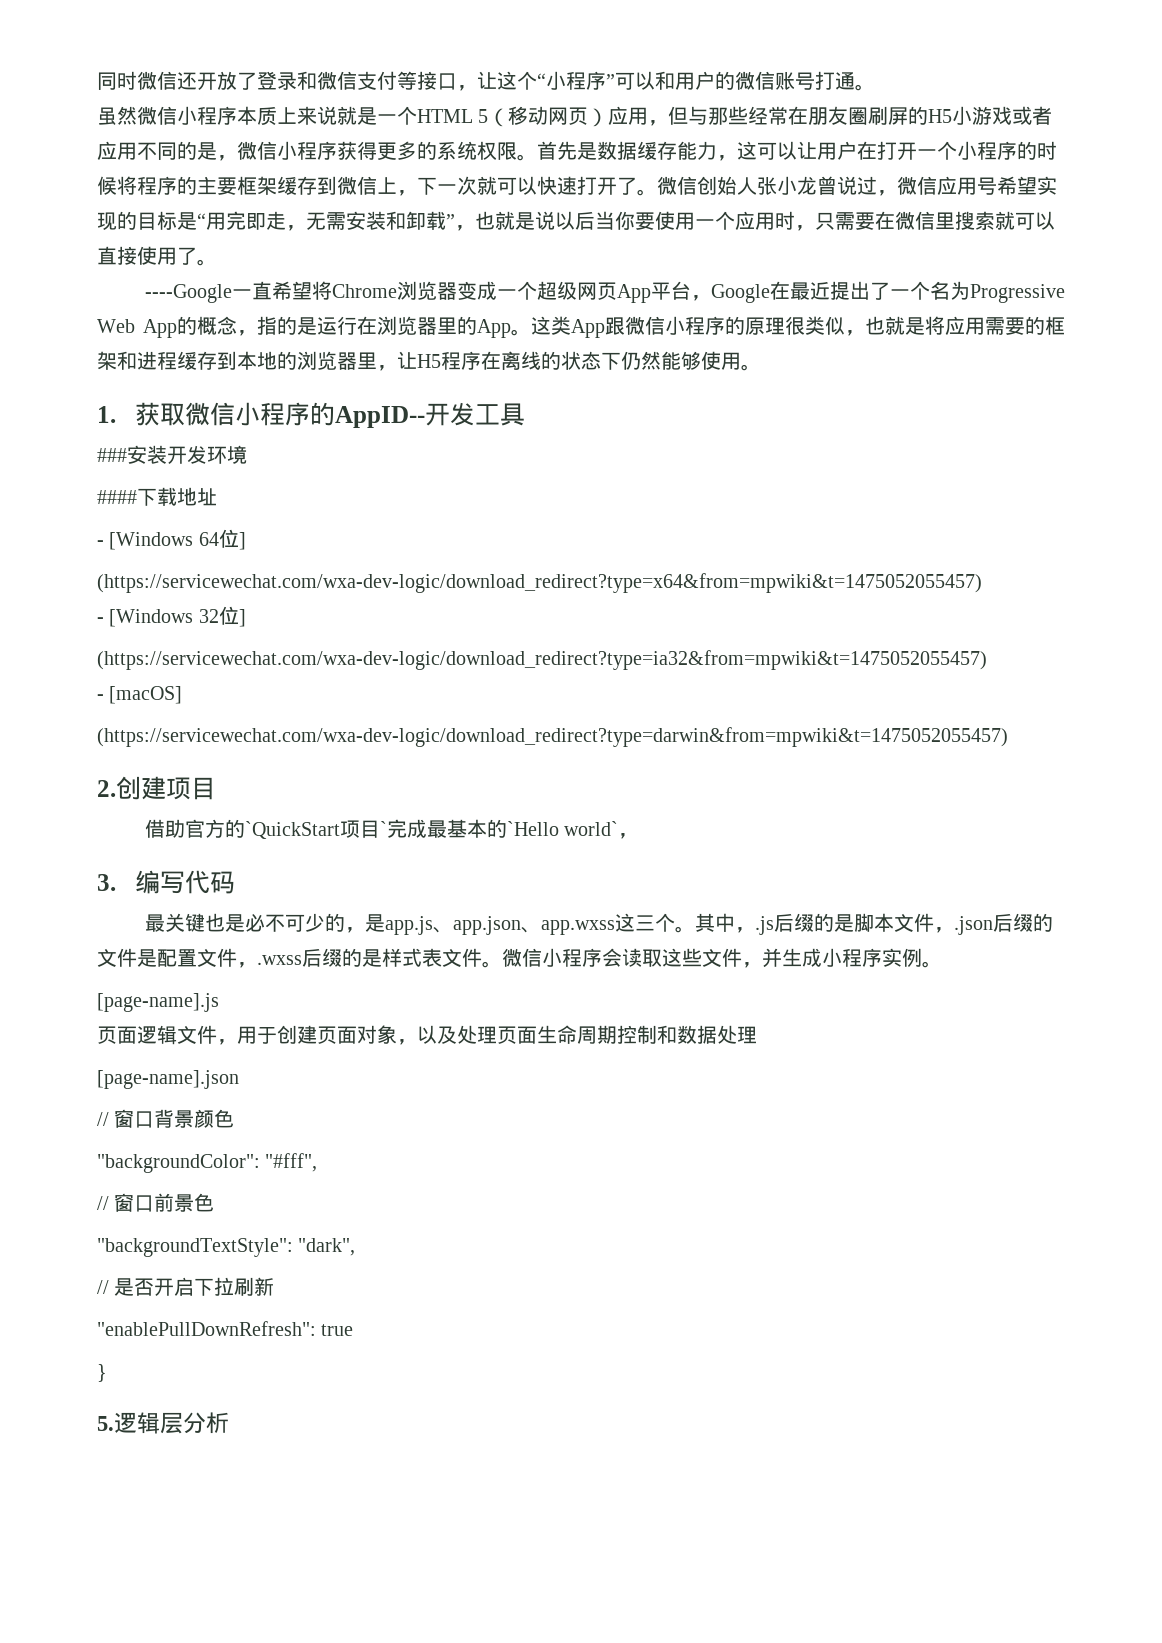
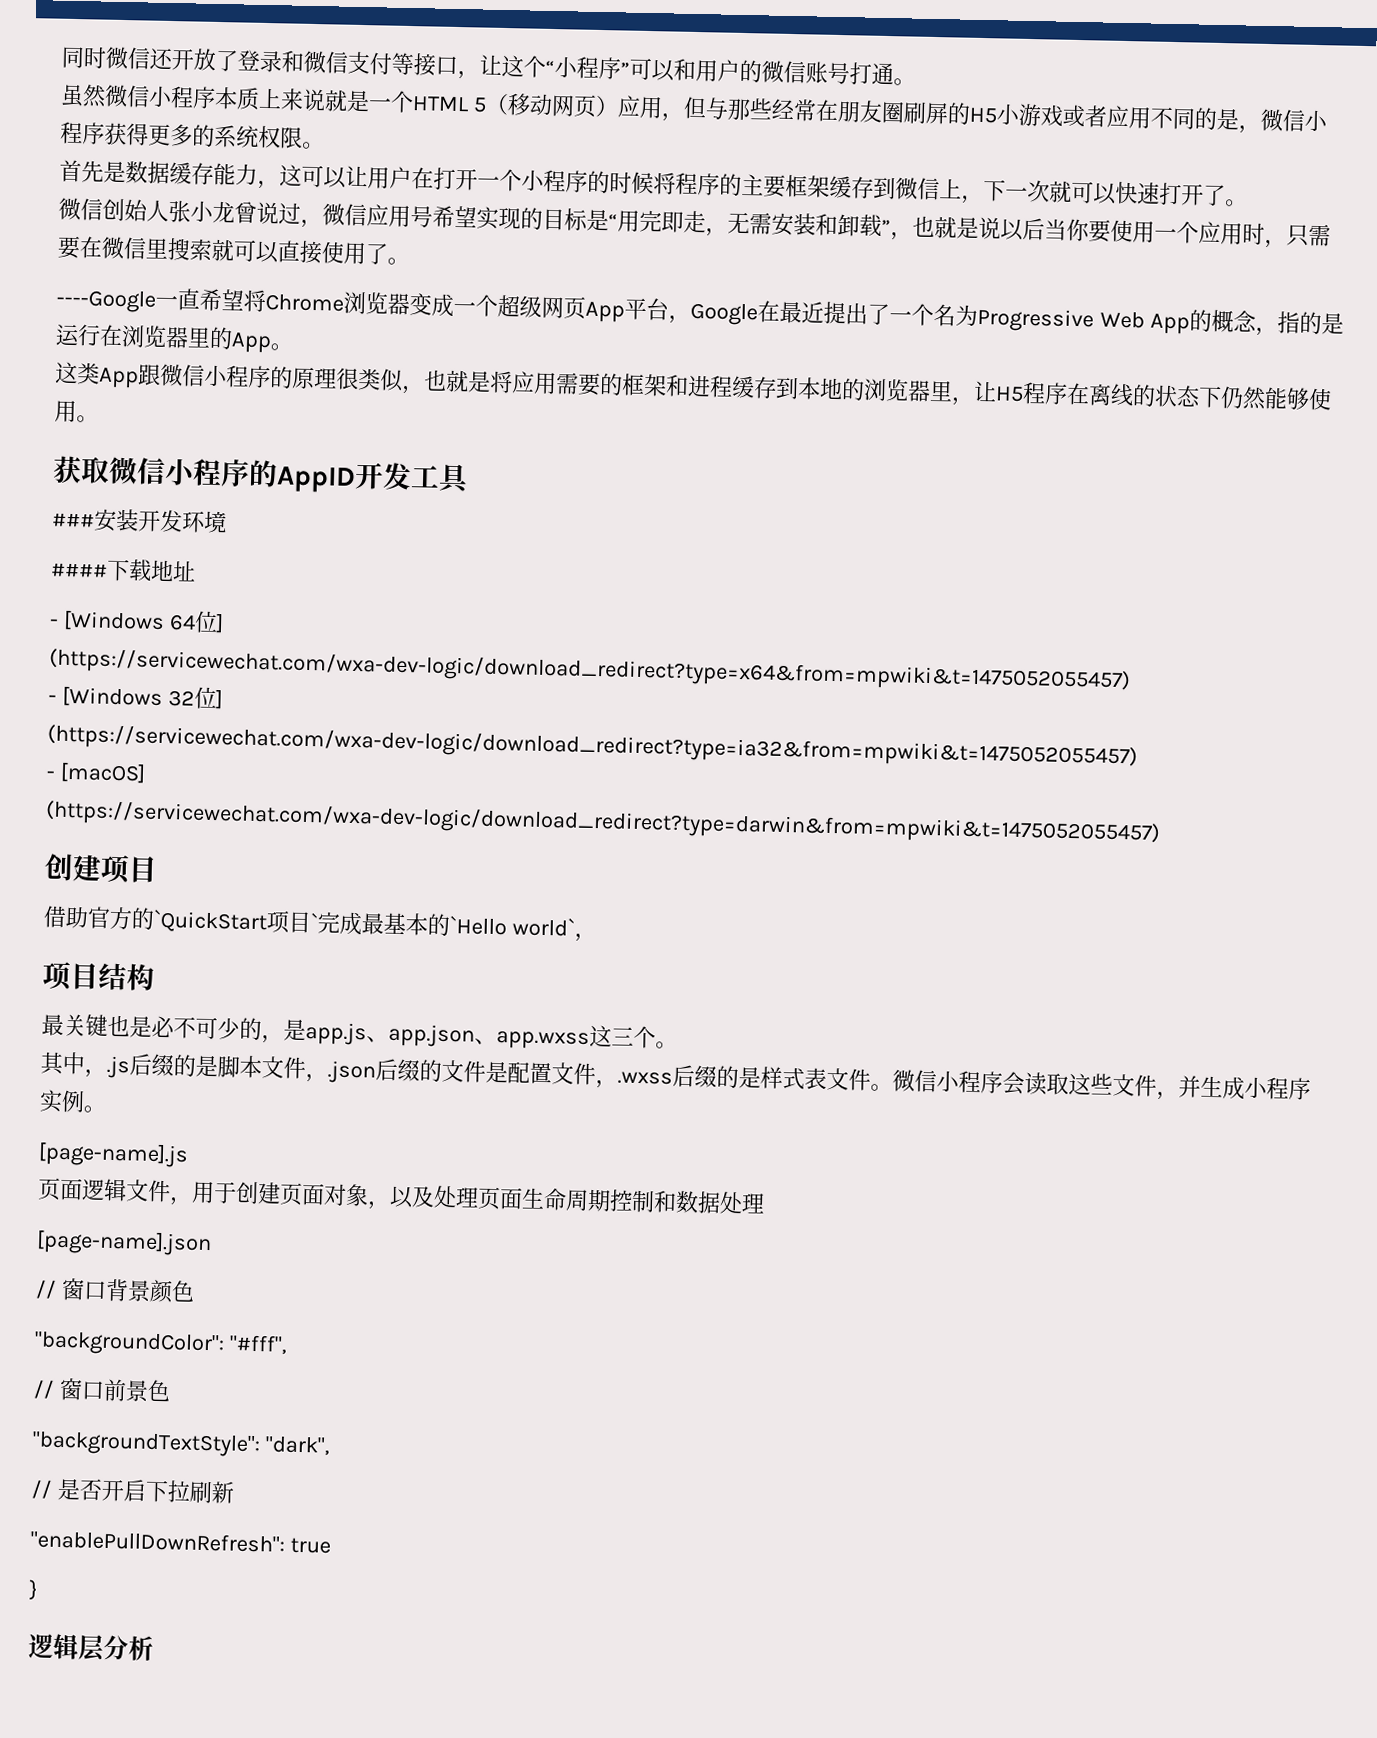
- 虽然微信小程序本质上来说就是一个HTML 5（移动网页）应用，但与那些经常在朋友圈刷屏的H5小游戏或者应用不同的是，微信小程序获得更多的系统权限。首先是数据缓存能力，这可以让用户在打开一个小程序的时候将程序的主要框架缓存到微信上，下一次就可以快速打开了。微信创始人张小龙曾说过，微信应用号希望实现的目标是“用完即走，无需安装和卸载”，也就是说以后当你要使用一个应用时，只需要在微信里搜索就可以直接使用了。
+ 虽然微信小程序本质上来说就是一个HTML 5（移动网页）应用，但与那些经常在朋友圈刷屏的H5小游戏或者应用不同的是，微信小程序获得更多的系统权限。
+ 首先是数据缓存能力，这可以让用户在打开一个小程序的时候将程序的主要框架缓存到微信上，下一次就可以快速打开了。
+ 微信创始人张小龙曾说过，微信应用号希望实现的目标是“用完即走，无需安装和卸载”，也就是说以后当你要使用一个应用时，只需要在微信里搜索就可以直接使用了。
- ----Google一直希望将Chrome浏览器变成一个超级网页App平台，Google在最近提出了一个名为Progressive Web App的概念，指的是运行在浏览器里的App。这类App跟微信小程序的原理很类似，也就是将应用需要的框架和进程缓存到本地的浏览器里，让H5程序在离线的状态下仍然能够使用。
+ ----Google一直希望将Chrome浏览器变成一个超级网页App平台，Google在最近提出了一个名为Progressive Web App的概念，指的是运行在浏览器里的App。
+ 这类App跟微信小程序的原理很类似，也就是将应用需要的框架和进程缓存到本地的浏览器里，让H5程序在离线的状态下仍然能够使用。
- 1.获取微信小程序的AppID--开发工具
+ 获取微信小程序的AppID开发工具
- 2.创建项目
+ 创建项目
- 3.编写代码
+ 项目结构
- 最关键也是必不可少的，是app.js、app.json、app.wxss这三个。其中，.js后缀的是脚本文件，.json后缀的文件是配置文件，.wxss后缀的是样式表文件。
+ 最关键也是必不可少的，是app.js、app.json、app.wxss这三个。
+ 其中，.js后缀的是脚本文件，.json后缀的文件是配置文件，.wxss后缀的是样式表文件。
- 5.逻辑层分析
+ 逻辑层分析

